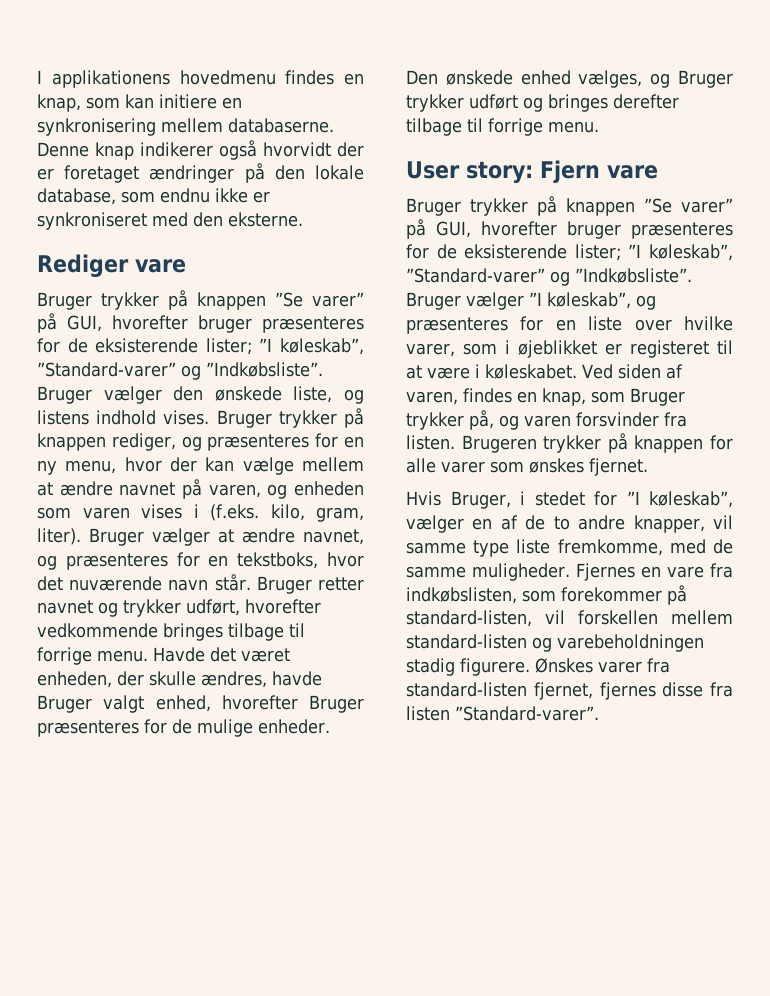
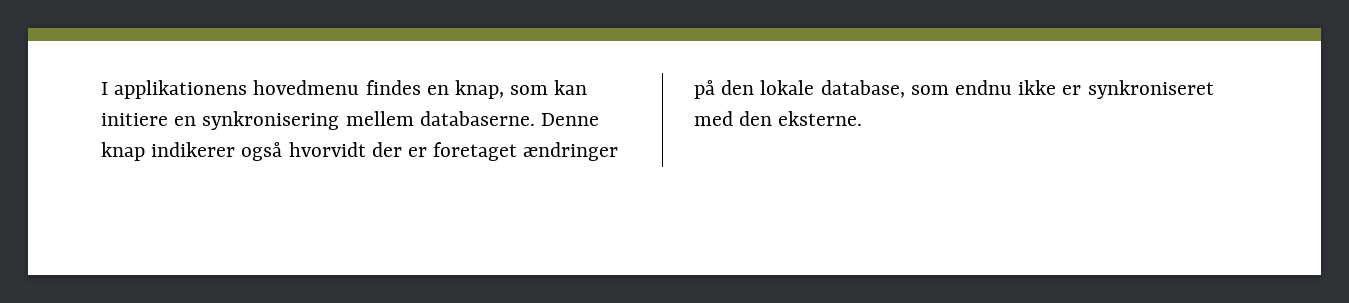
- Rediger vare
- Bruger trykker på knappen ”Se varer” på GUI, hvorefter bruger præsenteres for de eksisterende lister; ”I køleskab”, ”Standard-varer” og ”Indkøbsliste”. Bruger vælger den ønskede liste, og listens indhold vises. Bruger trykker på knappen rediger, og præsenteres for en ny menu, hvor der kan vælge mellem at ændre navnet på varen, og enheden som varen vises i (f.eks. kilo, gram, liter). Bruger vælger at ændre navnet, og præsenteres for en tekstboks, hvor det nuværende navn står. Bruger retter navnet og trykker udført, hvorefter vedkommende bringes tilbage til forrige menu. Havde det været enheden, der skulle ændres, havde Bruger valgt enhed, hvorefter Bruger præsenteres for de mulige enheder. Den ønskede enhed vælges, og Bruger trykker udført og bringes derefter tilbage til forrige menu.
- User story: Fjern vare
- Bruger trykker på knappen ”Se varer” på GUI, hvorefter bruger præsenteres for de eksisterende lister; ”I køleskab”, ”Standard-varer” og ”Indkøbsliste”. Bruger vælger ”I køleskab”, og præsenteres for en liste over hvilke varer, som i øjeblikket er registeret til at være i køleskabet. Ved siden af varen, findes en knap, som Bruger trykker på, og varen forsvinder fra listen. Brugeren trykker på knappen for alle varer som ønskes fjernet.
- Hvis Bruger, i stedet for ”I køleskab”, vælger en af de to andre knapper, vil samme type liste fremkomme, med de samme muligheder. Fjernes en vare fra indkøbslisten, som forekommer på standard-listen, vil forskellen mellem standard-listen og varebeholdningen stadig figurere. Ønskes varer fra standard-listen fjernet, fjernes disse fra listen ”Standard-varer”.

